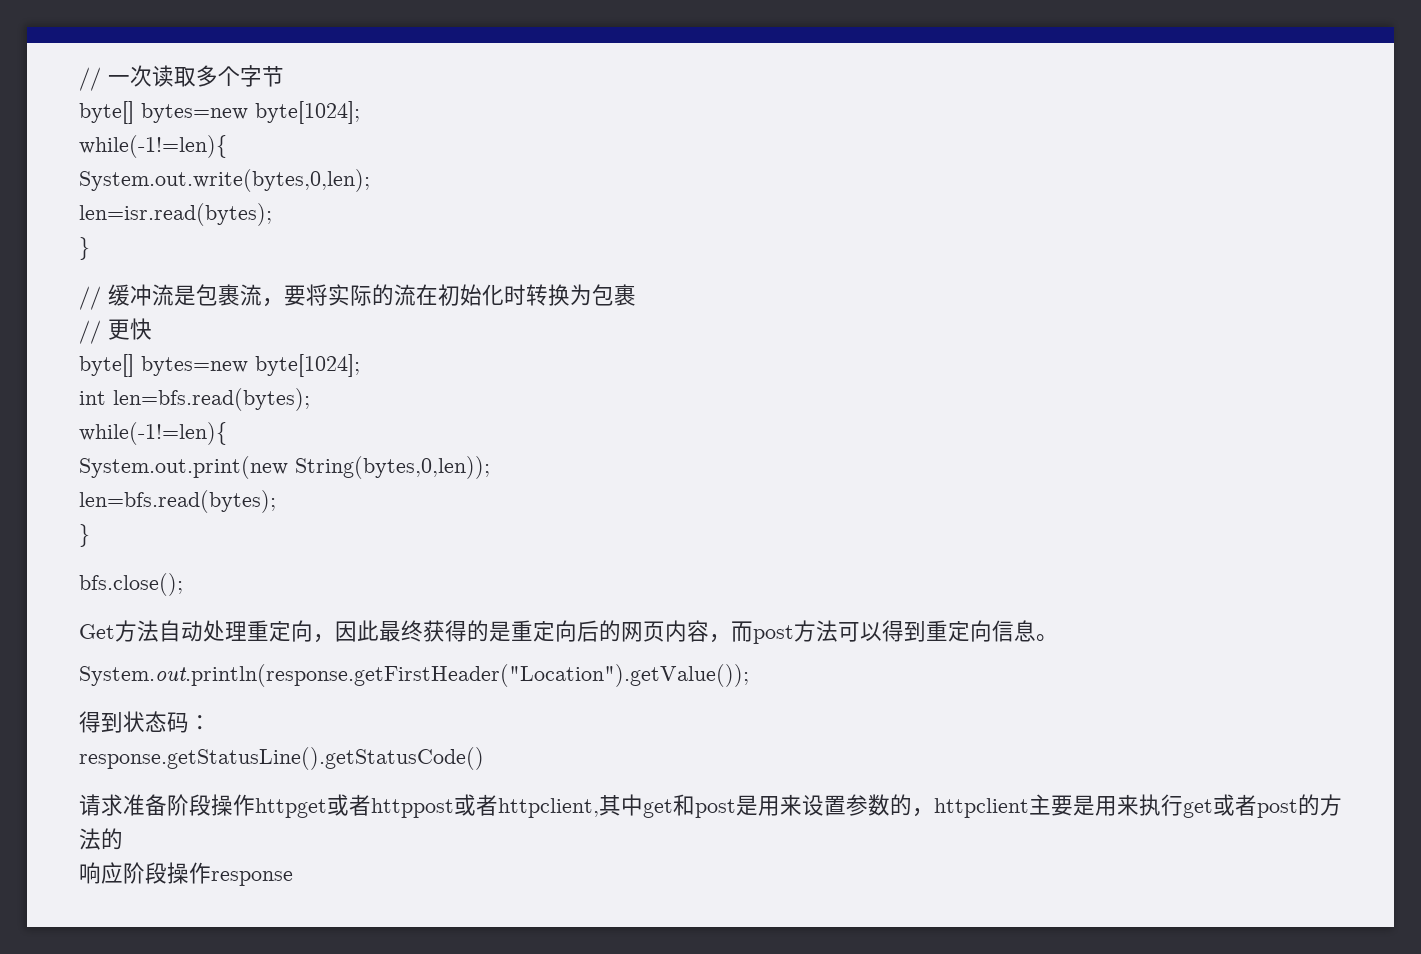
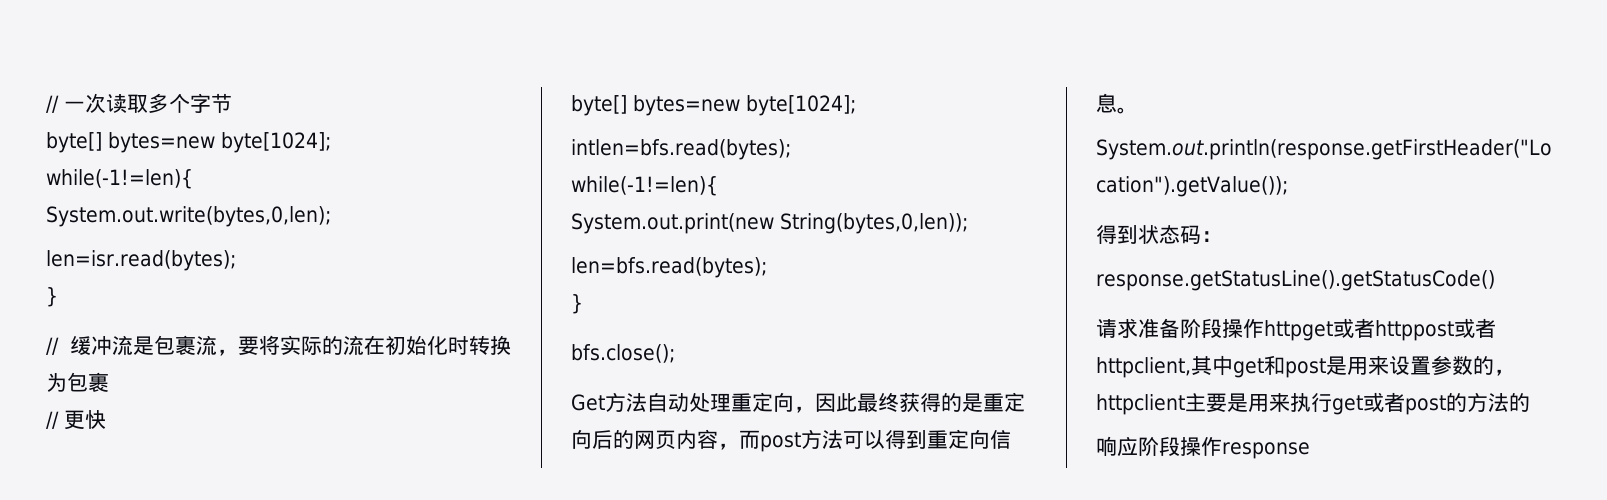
- int len=bfs.read(bytes);
+ intlen=bfs.read(bytes);

